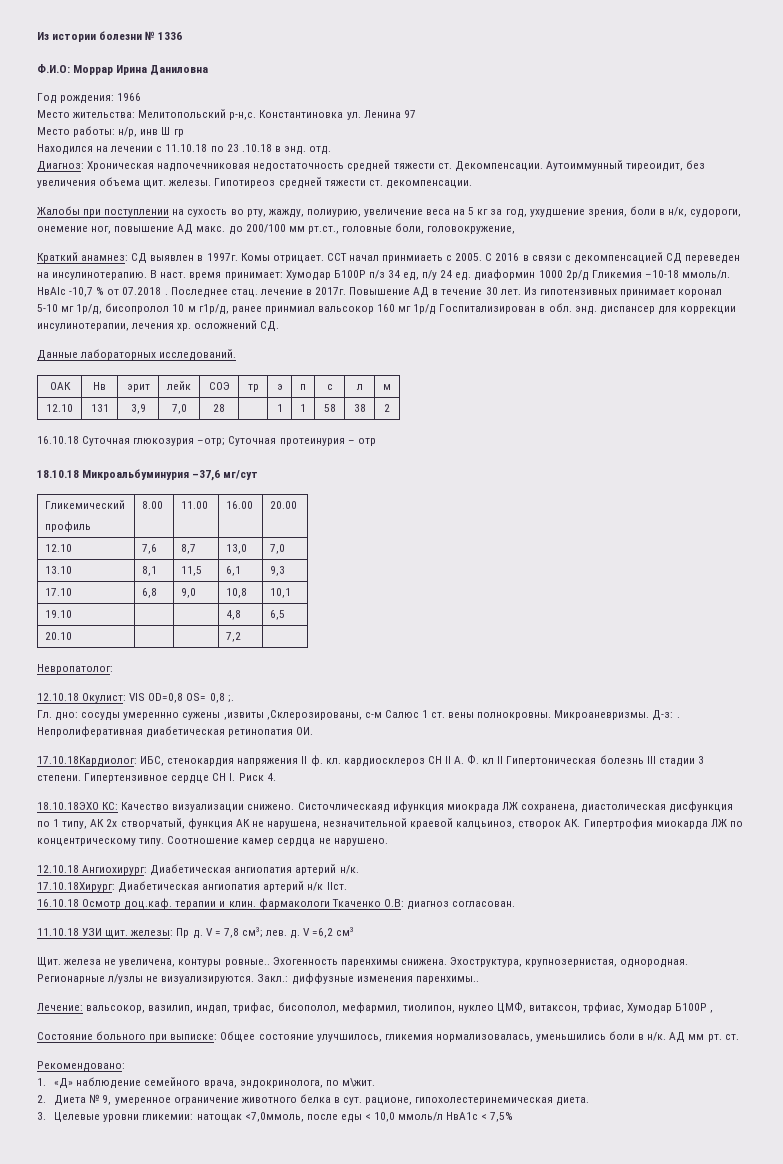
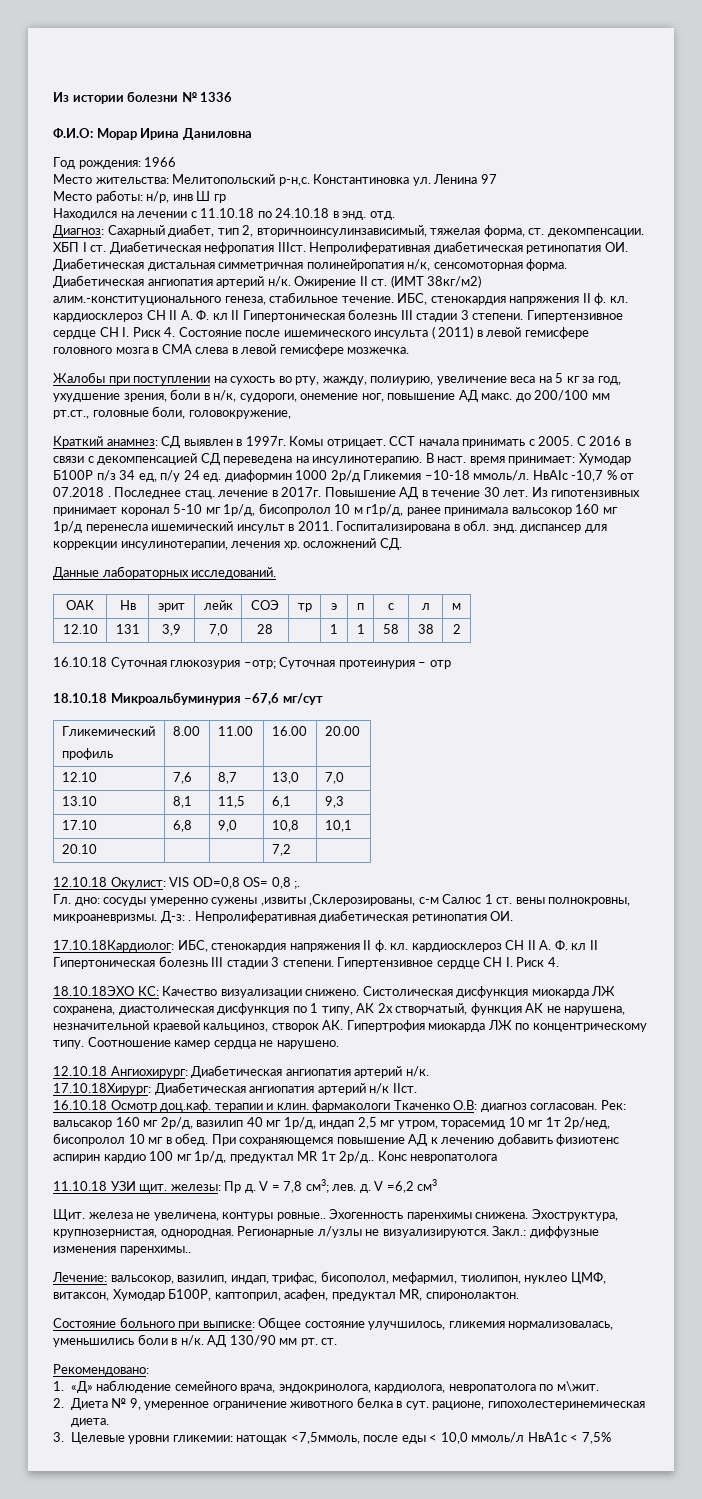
- Ф.И.О: Моррар Ирина Даниловна
+ Ф.И.О: Морар Ирина Даниловна
- Находился на лечении с 11.10.18 по 23 .10.18 в энд. отд.
+ Находился на лечении с 11.10.18 по 24.10.18 в энд. отд.
- Диагноз: Хроническая надпочечниковая недостаточность средней тяжести ст. Декомпенсации. Аутоиммунный тиреоидит, без увеличения объема щит. железы. Гипотиреоз средней тяжести ст. декомпенсации.
+ Диагноз: Сахарный диабет, тип 2, вторичноинсулинзависимый, тяжелая форма, ст. декомпенсации. ХБП I ст. Диабетическая нефропатия IIIст. Непролиферативная диабетическая ретинопатия ОИ. Диабетическая дистальная симметричная полинейропатия н/к, сенсомоторная форма. Диабетическая ангиопатия артерий н/к. Ожирение II ст. (ИМТ 38кг/м2) алим.-конституционального генеза, стабильное течение. ИБС, стенокардия напряжения II ф. кл. кардиосклероз СН II А. Ф. кл II Гипертоническая болезнь III стадии 3 степени. Гипертензивное сердце СН I. Риск 4. Состояние после ишемического инсульта ( 2011) в левой гемисфере головного мозга в СМА слева в левой гемисфере мозжечка.
- ССТ начал принмиаеть с 2005.
+ ССТ начала принимать с 2005.
- С 2016 в связи с декомпенсацией СД переведен на инсулинотерапию.
+ С 2016 в связи с декомпенсацией СД переведена на инсулинотерапию.
- Из гипотензивных принимает коронал 5-10 мг 1р/д, бисопролол 10 м г1р/д, ранее принмиал вальсокор 160 мг 1р/д Госпитализирован в обл. энд. диспансер для коррекции инсулинотерапии, лечения хр. осложнений СД.
+ Из гипотензивных принимает коронал 5-10 мг 1р/д, бисопролол 10 м г1р/д, ранее принимала вальсокор 160 мг 1р/д перенесла ишемический инсульт в 2011. Госпитализирована в обл. энд. диспансер для коррекции инсулинотерапии, лечения хр. осложнений СД.
- 18.10.18 Микроальбуминурия –37,6 мг/сут
+ 18.10.18 Микроальбуминурия –67,6 мг/сут
- 19.10 | | | 4,8 | 6,5
- Невропатолог:
- Гл. дно: сосуды умереннно сужены ,извиты ,Склерозированы, с-м Салюс 1 ст. вены полнокровны. Микроаневризмы.
+ Гл. дно: сосуды умеренно сужены ,извиты ,Склерозированы, с-м Салюс 1 ст. вены полнокровны, микроаневризмы.
- Систочлическаяд ифункция миокрада ЛЖ сохранена, диастолическая дисфункция по 1 типу, АК 2х створчатый, функция АК не нарушена, незначительной краевой калцьиноз, створок АК. Гипертрофия миокарда ЛЖ по концентрическому типу.
+ Систолическая дисфункция миокарда ЛЖ сохранена, диастолическая дисфункция по 1 типу, АК 2х створчатый, функция АК не нарушена, незначительной краевой кальциноз, створок АК. Гипертрофия миокарда ЛЖ по концентрическому типу.
+ Рек: вальсакор 160 мг 2р/д, вазилип 40 мг 1р/д, индап 2,5 мг утром, торасемид 10 мг 1т 2р/нед, бисопролол 10 мг в обед. При сохраняющемся повышение АД к лечению добавить физиотенс аспирин кардио 100 мг 1р/д, предуктал MR 1т 2р/д.. Конс невропатолога
- Лечение: вальсокор, вазилип, индап, трифас, бисополол, мефармил, тиолипон, нуклео ЦМФ, витаксон, трфиас, Хумодар Б100Р ,
+ Лечение: вальсокор, вазилип, индап, трифас, бисополол, мефармил, тиолипон, нуклео ЦМФ, витаксон, Хумодар Б100Р, каптоприл, асафен, предуктал MR, спиронолактон.
- АД мм рт. ст.
+ АД 130/90 мм рт. ст.
- 1. «Д» наблюдение семейного врача, эндокринолога, по м\жит.
+ 1. «Д» наблюдение семейного врача, эндокринолога, кардиолога, невропатолога по м\жит.
- 3. Целевые уровни гликемии: натощак <7,0ммоль, после еды < 10,0 ммоль/л НвА1с < 7,5%
+ 3. Целевые уровни гликемии: натощак <7,5ммоль, после еды < 10,0 ммоль/л НвА1с < 7,5%

